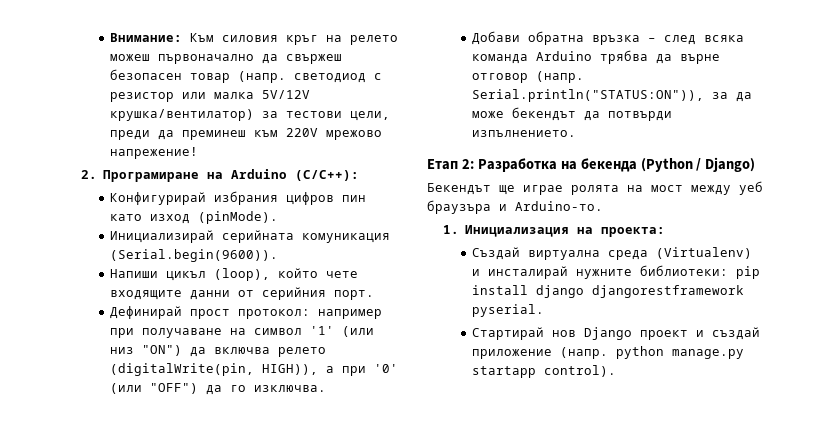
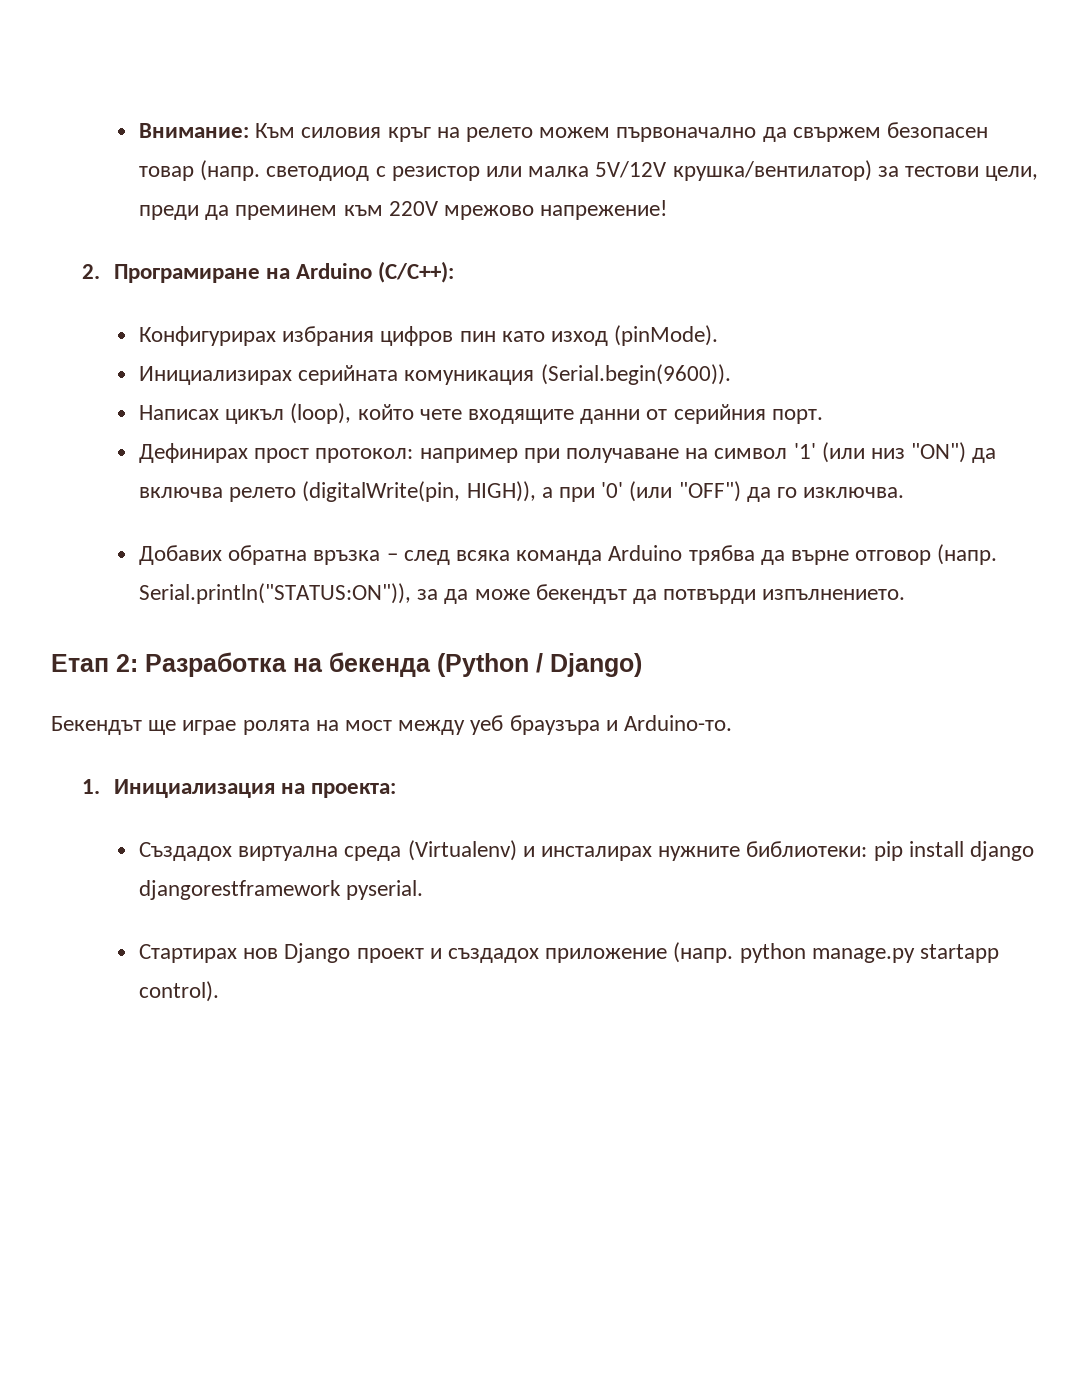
- Внимание: Към силовия кръг на релето можеш първоначално да свържеш безопасен товар (напр. светодиод с резистор или малка 5V/12V крушка/вентилатор) за тестови цели, преди да преминеш към 220V мрежово напрежение!
+ Внимание: Към силовия кръг на релето можем първоначално да свържем безопасен товар (напр. светодиод с резистор или малка 5V/12V крушка/вентилатор) за тестови цели, преди да преминем към 220V мрежово напрежение!
- Конфигурирай избрания цифров пин като изход (pinMode).
+ Конфигурирах избрания цифров пин като изход (pinMode).
- Инициализирай серийната комуникация (Serial.begin(9600)).
+ Инициализирах серийната комуникация (Serial.begin(9600)).
- Напиши цикъл (loop), който чете входящите данни от серийния порт.
+ Написах цикъл (loop), който чете входящите данни от серийния порт.
- Дефинирай прост протокол: например при получаване на символ '1' (или низ "ON") да включва релето (digitalWrite(pin, HIGH)), а при '0' (или "OFF") да го изключва.
+ Дефинирах прост протокол: например при получаване на символ '1' (или низ "ON") да включва релето (digitalWrite(pin, HIGH)), а при '0' (или "OFF") да го изключва.
- Добави обратна връзка – след всяка команда Arduino трябва да върне отговор (напр.
+ Добавих обратна връзка – след всяка команда Arduino трябва да върне отговор (напр.
- Създай виртуална среда (Virtualenv) и инсталирай нужните библиотеки: pip install django djangorestframework pyserial.
+ Създадох виртуална среда (Virtualenv) и инсталирах нужните библиотеки: pip install django djangorestframework pyserial.
- Стартирай нов Django проект и създай приложение (напр. python manage.py startapp control).
+ Стартирах нов Django проект и създадох приложение (напр. python manage.py startapp control).

